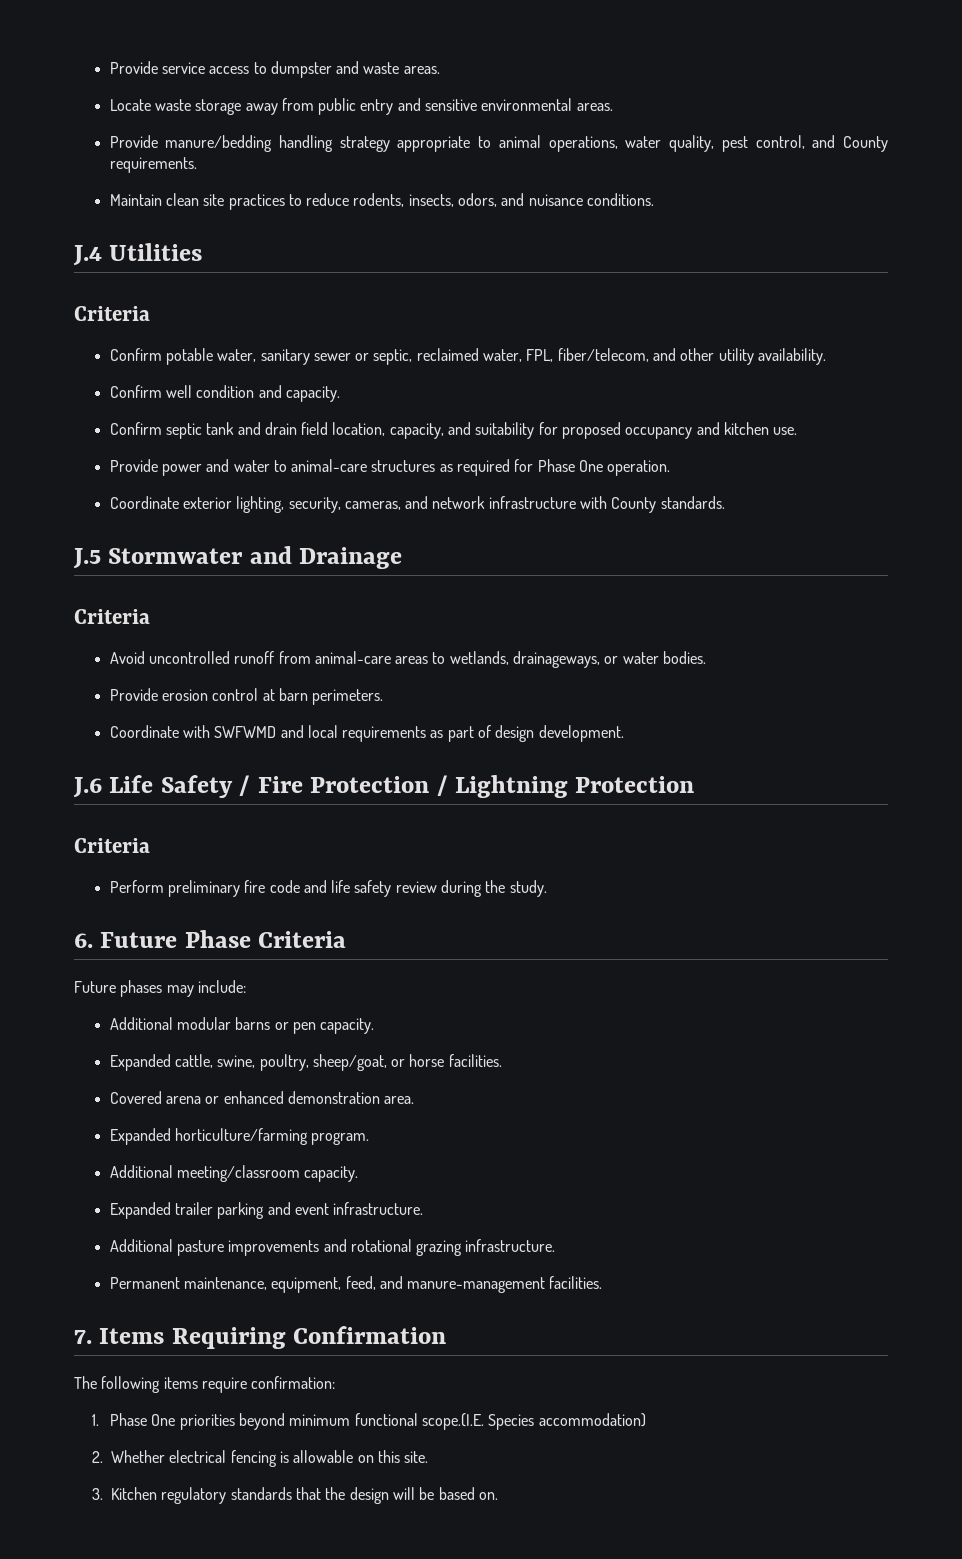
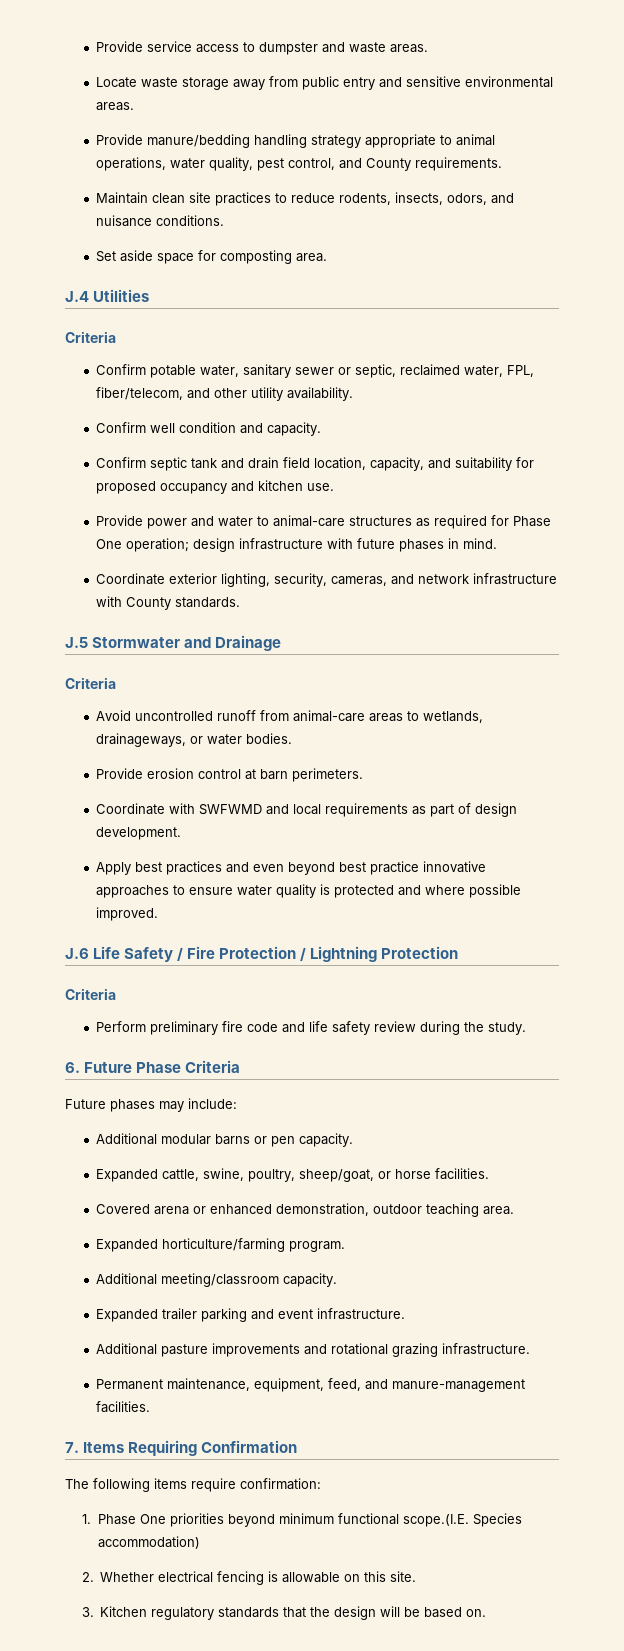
+ Set aside space for composting area.
- Provide power and water to animal-care structures as required for Phase One operation.
+ Provide power and water to animal-care structures as required for Phase One operation; design infrastructure with future phases in mind.
+ Apply best practices and even beyond best practice innovative approaches to ensure water quality is protected and where possible improved.
- Covered arena or enhanced demonstration area.
+ Covered arena or enhanced demonstration, outdoor teaching area.

